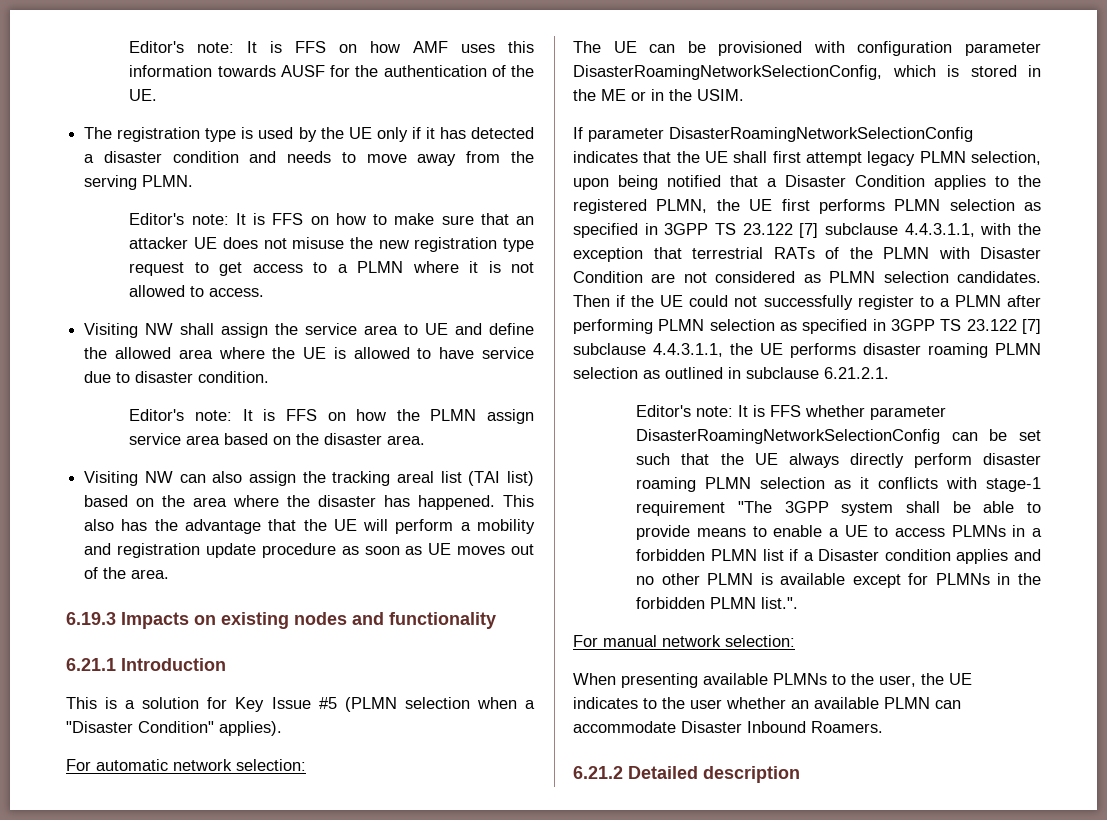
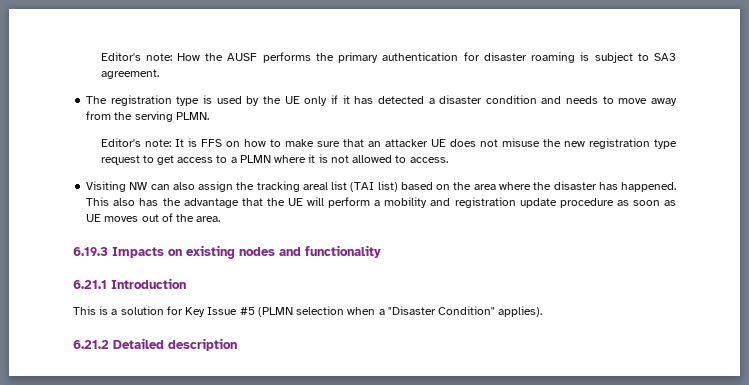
- Editor's note: It is FFS on how AMF uses this information towards AUSF for the authentication of the UE.
+ Editor's note: How the AUSF performs the primary authentication for disaster roaming is subject to SA3 agreement.
- Visiting NW shall assign the service area to UE and define the allowed area where the UE is allowed to have service due to disaster condition.
- Editor's note: It is FFS on how the PLMN assign service area based on the disaster area.
- For automatic network selection:
- The UE can be provisioned with configuration parameter DisasterRoamingNetworkSelectionConfig, which is stored in the ME or in the USIM.
- If parameter DisasterRoamingNetworkSelectionConfig indicates that the UE shall first attempt legacy PLMN selection, upon being notified that a Disaster Condition applies to the registered PLMN, the UE first performs PLMN selection as specified in 3GPP TS 23.122 [7] subclause 4.4.3.1.1, with the exception that terrestrial RATs of the PLMN with Disaster Condition are not considered as PLMN selection candidates. Then if the UE could not successfully register to a PLMN after performing PLMN selection as specified in 3GPP TS 23.122 [7] subclause 4.4.3.1.1, the UE performs disaster roaming PLMN selection as outlined in subclause 6.21.2.1.
- Editor's note: It is FFS whether parameter DisasterRoamingNetworkSelectionConfig can be set such that the UE always directly perform disaster roaming PLMN selection as it conflicts with stage-1 requirement "The 3GPP system shall be able to provide means to enable a UE to access PLMNs in a forbidden PLMN list if a Disaster condition applies and no other PLMN is available except for PLMNs in the forbidden PLMN list.".
- For manual network selection:
- When presenting available PLMNs to the user, the UE indicates to the user whether an available PLMN can accommodate Disaster Inbound Roamers.

